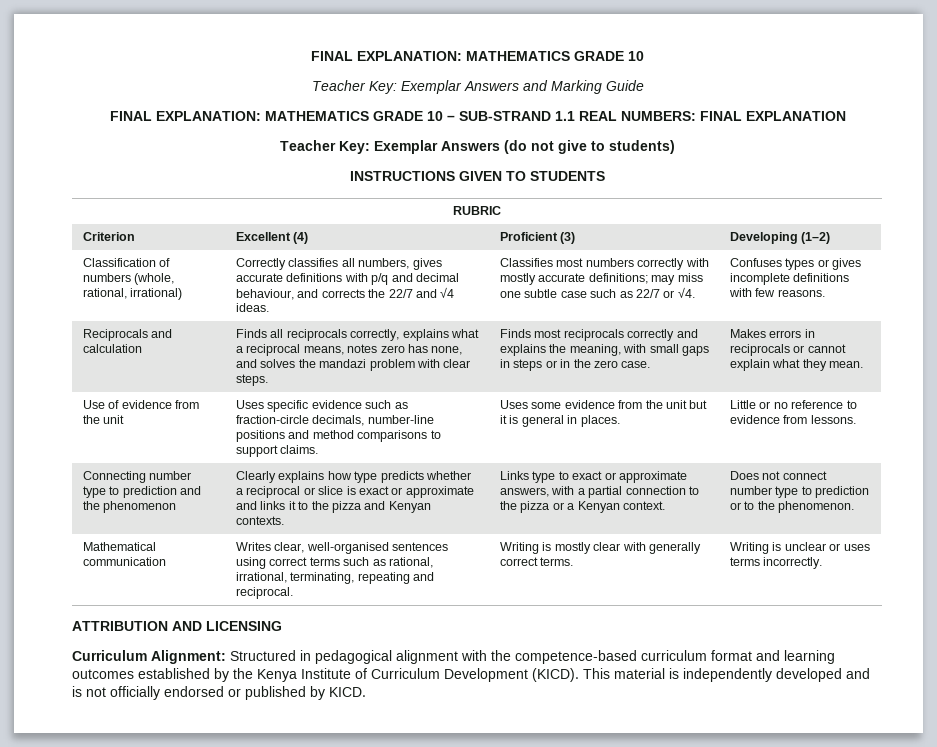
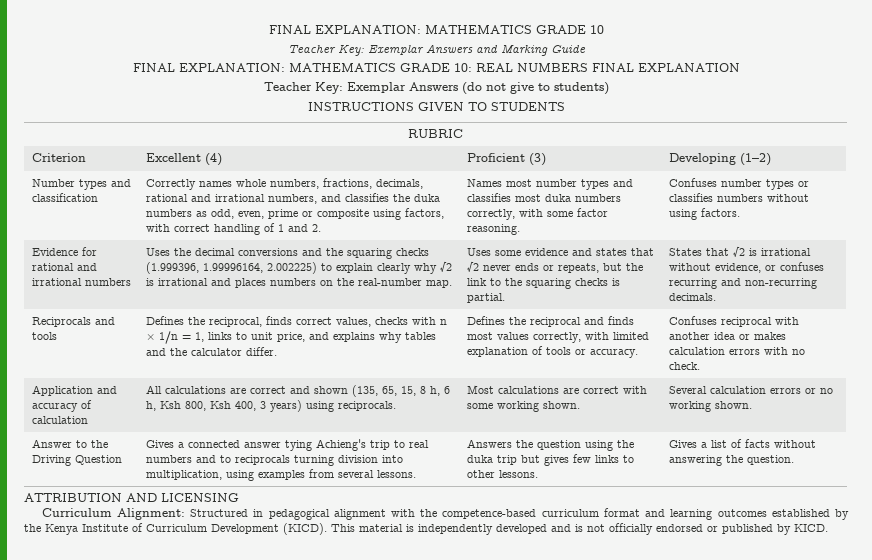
- FINAL EXPLANATION: MATHEMATICS GRADE 10 – SUB-STRAND 1.1 REAL NUMBERS: FINAL EXPLANATION
+ FINAL EXPLANATION: MATHEMATICS GRADE 10: REAL NUMBERS FINAL EXPLANATION
- Classification of numbers (whole, rational, irrational) | Correctly classifies all numbers, gives accurate definitions with p/q and decimal behaviour, and corrects the 22/7 and √4 ideas. | Classifies most numbers correctly with mostly accurate definitions; may miss one subtle case such as 22/7 or √4. | Confuses types or gives incomplete definitions with few reasons.
- Reciprocals and calculation | Finds all reciprocals correctly, explains what a reciprocal means, notes zero has none, and solves the mandazi problem with clear steps. | Finds most reciprocals correctly and explains the meaning, with small gaps in steps or in the zero case. | Makes errors in reciprocals or cannot explain what they mean.
- Use of evidence from the unit | Uses specific evidence such as fraction-circle decimals, number-line positions and method comparisons to support claims. | Uses some evidence from the unit but it is general in places. | Little or no reference to evidence from lessons.
- Connecting number type to prediction and the phenomenon | Clearly explains how type predicts whether a reciprocal or slice is exact or approximate and links it to the pizza and Kenyan contexts. | Links type to exact or approximate answers, with a partial connection to the pizza or a Kenyan context. | Does not connect number type to prediction or to the phenomenon.
- Mathematical communication | Writes clear, well-organised sentences using correct terms such as rational, irrational, terminating, repeating and reciprocal. | Writing is mostly clear with generally correct terms. | Writing is unclear or uses terms incorrectly.
+ Number types and classification | Correctly names whole numbers, fractions, decimals, rational and irrational numbers, and classifies the duka numbers as odd, even, prime or composite using factors, with correct handling of 1 and 2. | Names most number types and classifies most duka numbers correctly, with some factor reasoning. | Confuses number types or classifies numbers without using factors.
+ Evidence for rational and irrational numbers | Uses the decimal conversions and the squaring checks (1.999396, 1.99996164, 2.002225) to explain clearly why √2 is irrational and places numbers on the real-number map. | Uses some evidence and states that √2 never ends or repeats, but the link to the squaring checks is partial. | States that √2 is irrational without evidence, or confuses recurring and non-recurring decimals.
+ Reciprocals and tools | Defines the reciprocal, finds correct values, checks with n × 1/n = 1, links to unit price, and explains why tables and the calculator differ. | Defines the reciprocal and finds most values correctly, with limited explanation of tools or accuracy. | Confuses reciprocal with another idea or makes calculation errors with no check.
+ Application and accuracy of calculation | All calculations are correct and shown (135, 65, 15, 8 h, 6 h, Ksh 800, Ksh 400, 3 years) using reciprocals. | Most calculations are correct with some working shown. | Several calculation errors or no working shown.
+ Answer to the Driving Question | Gives a connected answer tying Achieng's trip to real numbers and to reciprocals turning division into multiplication, using examples from several lessons. | Answers the question using the duka trip but gives few links to other lessons. | Gives a list of facts without answering the question.

